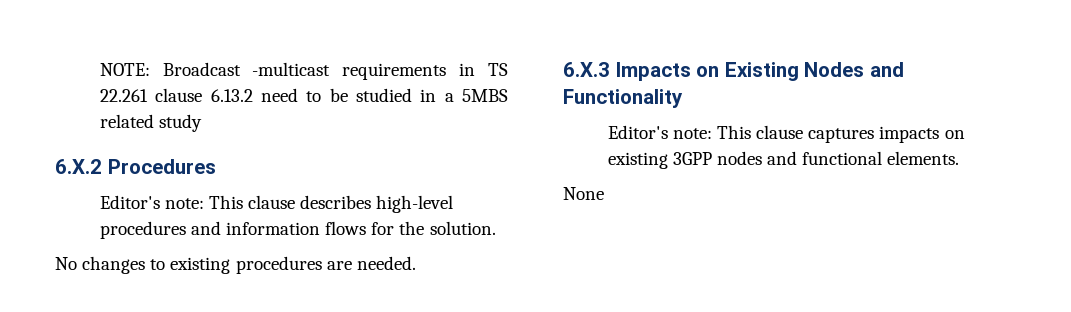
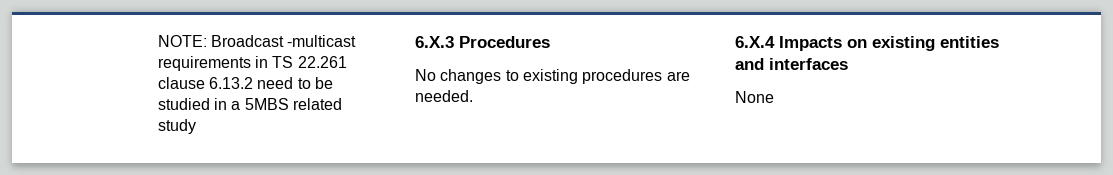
- 6.X.2 Procedures
+ 6.X.3 Procedures
- Editor's note: This clause describes high-level procedures and information flows for the solution.
- 6.X.3 Impacts on Existing Nodes and Functionality
- Editor's note: This clause captures impacts on existing 3GPP nodes and functional elements.
+ 6.X.4 Impacts on existing entities and interfaces

